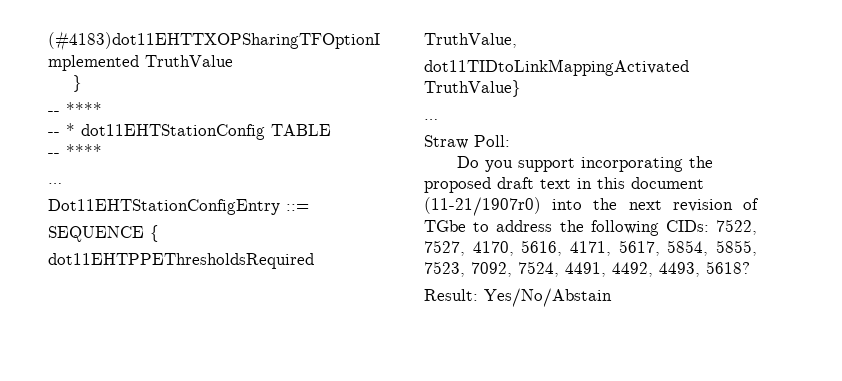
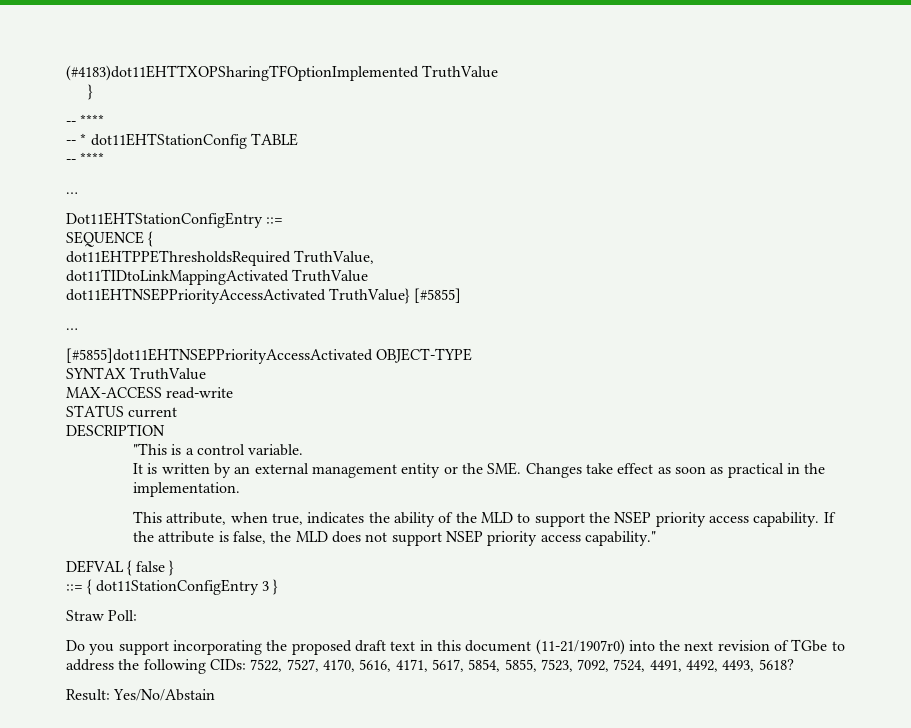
- dot11TIDtoLinkMappingActivated TruthValue}
+ dot11TIDtoLinkMappingActivated TruthValue
+ dot11EHTNSEPPriorityAccessActivated TruthValue} [#5855]
  …
+ [#5855]dot11EHTNSEPPriorityAccessActivated OBJECT-TYPE
+ SYNTAX TruthValue
+ MAX-ACCESS read-write
+ STATUS current
+ DESCRIPTION
+ "This is a control variable.
+ It is written by an external management entity or the SME. Changes take effect as soon as practical in the implementation.
+ This attribute, when true, indicates the ability of the MLD to support the NSEP priority access capability. If the attribute is false, the MLD does not support NSEP priority access capability."
+ DEFVAL { false }
+ ::= { dot11StationConfigEntry 3 }

